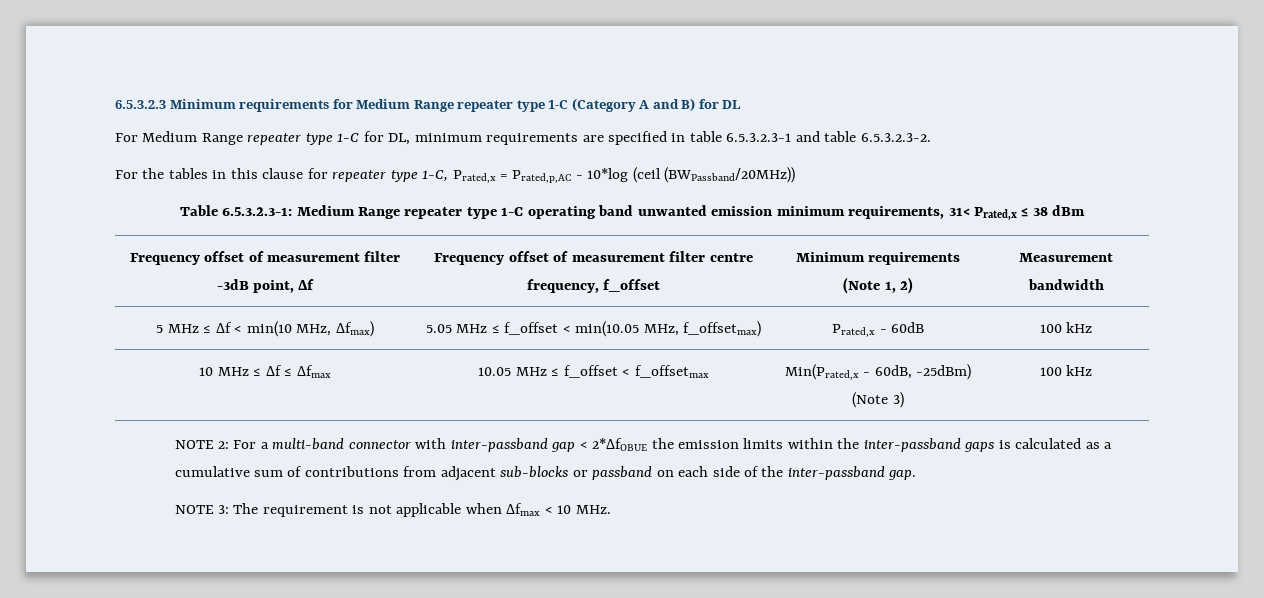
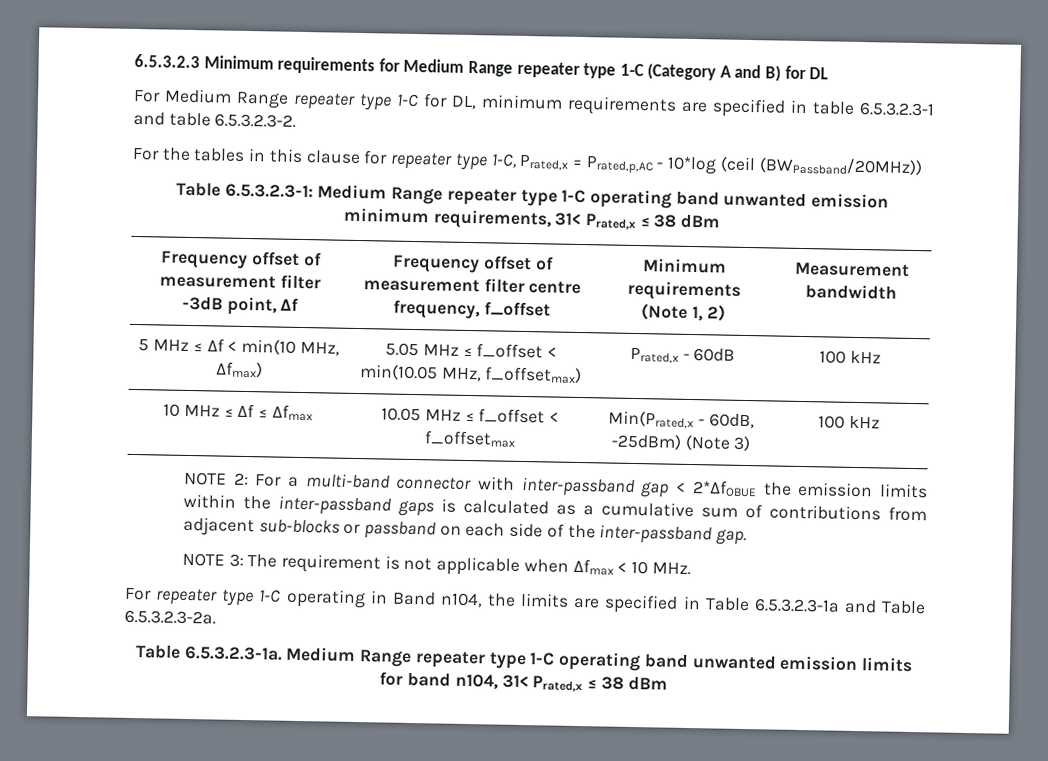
+ For repeater type 1-C operating in Band n104, the limits are specified in Table 6.5.3.2.3-1a and Table 6.5.3.2.3-2a.
+ Table 6.5.3.2.3-1a. Medium Range repeater type 1-C operating band unwanted emission limits for band n104, 31< Prated,x ≤ 38 dBm

